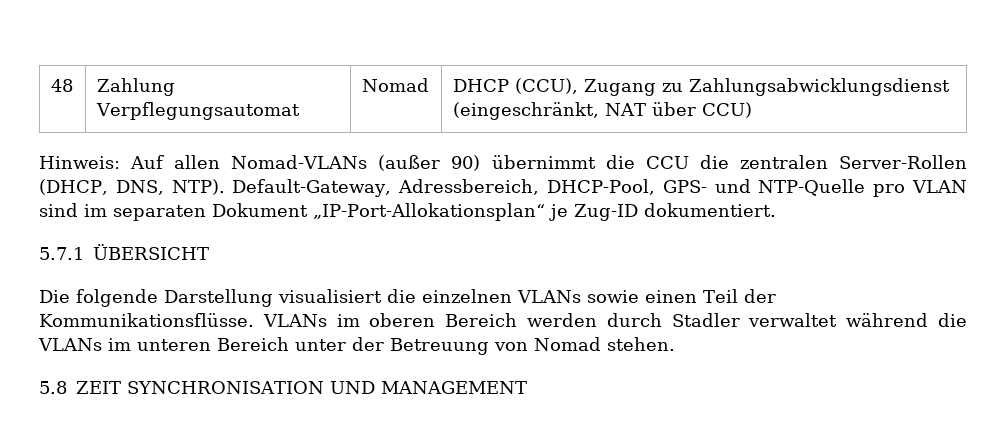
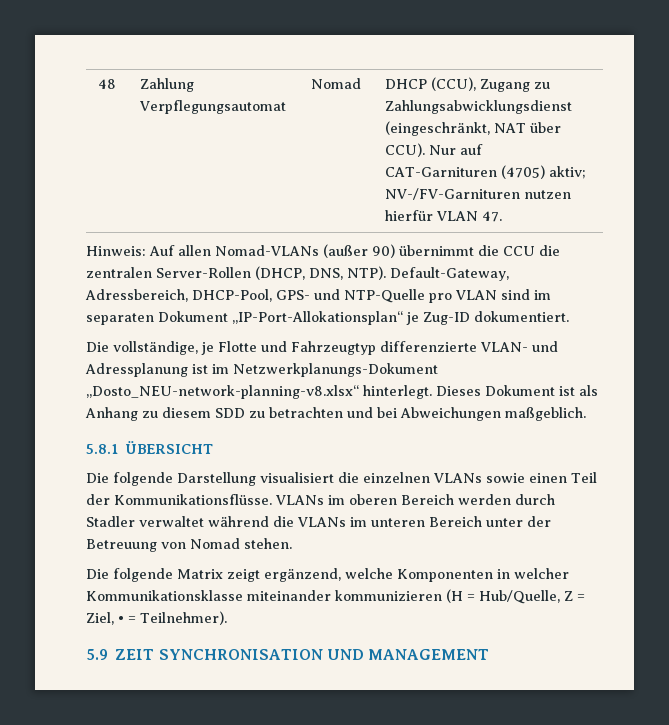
- 48 | Zahlung Verpflegungsautomat | Nomad | DHCP (CCU), Zugang zu Zahlungsabwicklungsdienst (eingeschränkt, NAT über CCU)
+ 48 | Zahlung Verpflegungsautomat | Nomad | DHCP (CCU), Zugang zu Zahlungsabwicklungsdienst (eingeschränkt, NAT über CCU). Nur auf CAT-Garnituren (4705) aktiv; NV-/FV-Garnituren nutzen hierfür VLAN 47.
- 5.7.1 ÜBERSICHT
+ Die vollständige, je Flotte und Fahrzeugtyp differenzierte VLAN- und Adressplanung ist im Netzwerkplanungs-Dokument „Dosto_NEU-network-planning-v8.xlsx“ hinterlegt. Dieses Dokument ist als Anhang zu diesem SDD zu betrachten und bei Abweichungen maßgeblich.
+ 5.8.1 ÜBERSICHT
- 5.8 ZEIT SYNCHRONISATION UND MANAGEMENT
+ Die folgende Matrix zeigt ergänzend, welche Komponenten in welcher Kommunikationsklasse miteinander kommunizieren (H = Hub/Quelle, Z = Ziel, • = Teilnehmer).
+ 5.9 ZEIT SYNCHRONISATION UND MANAGEMENT

